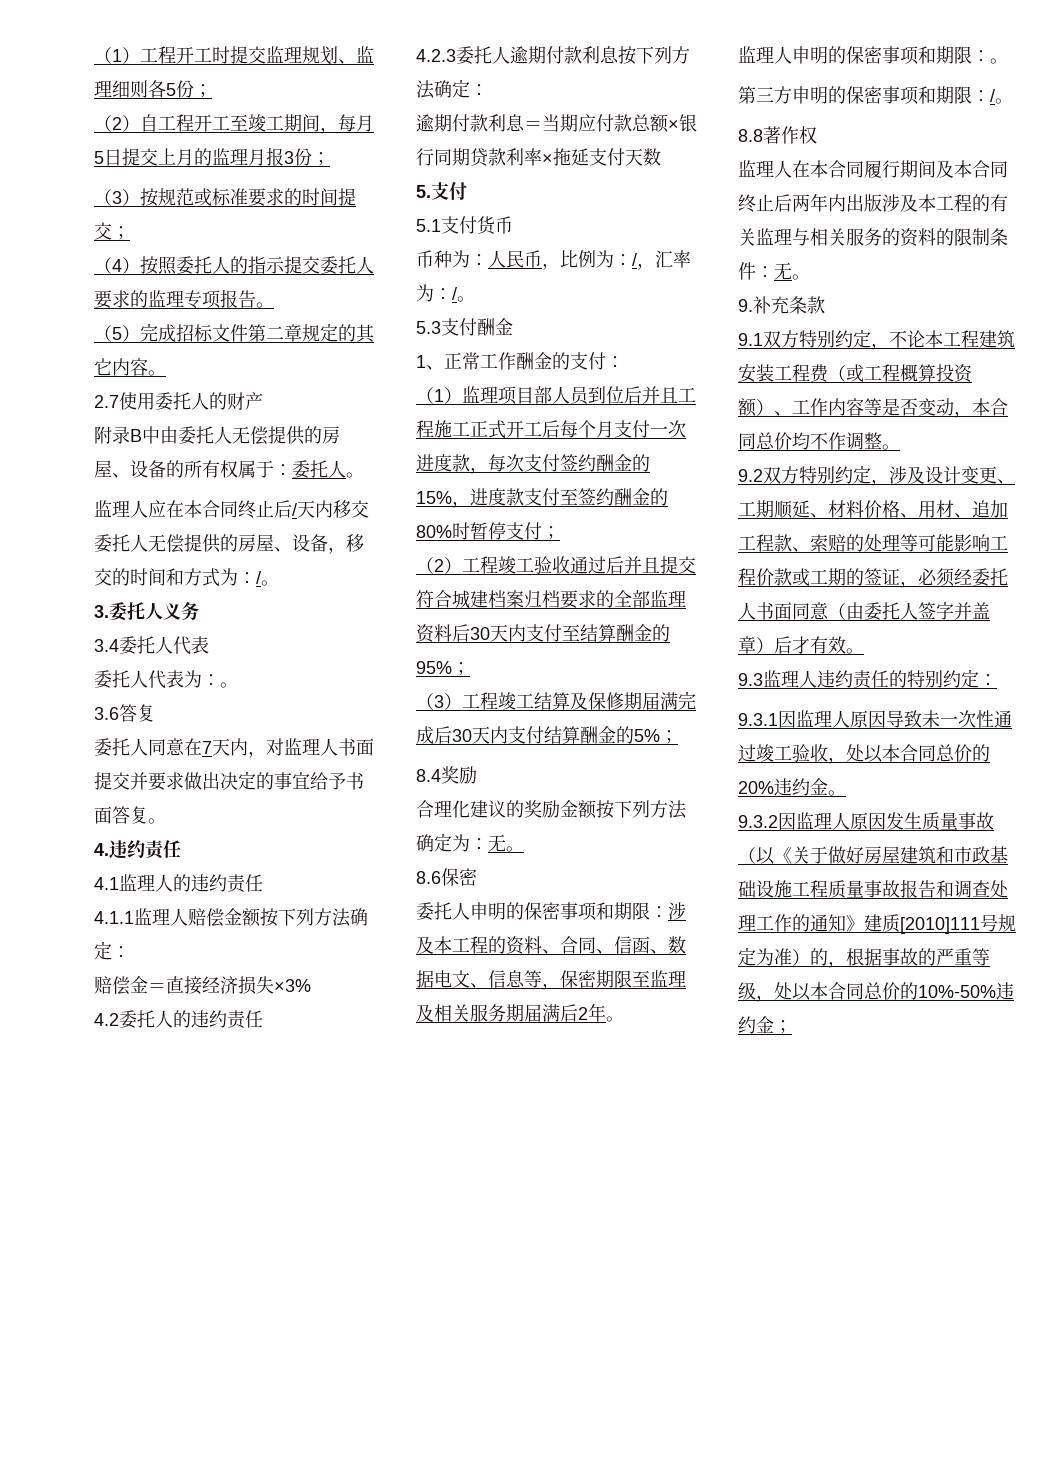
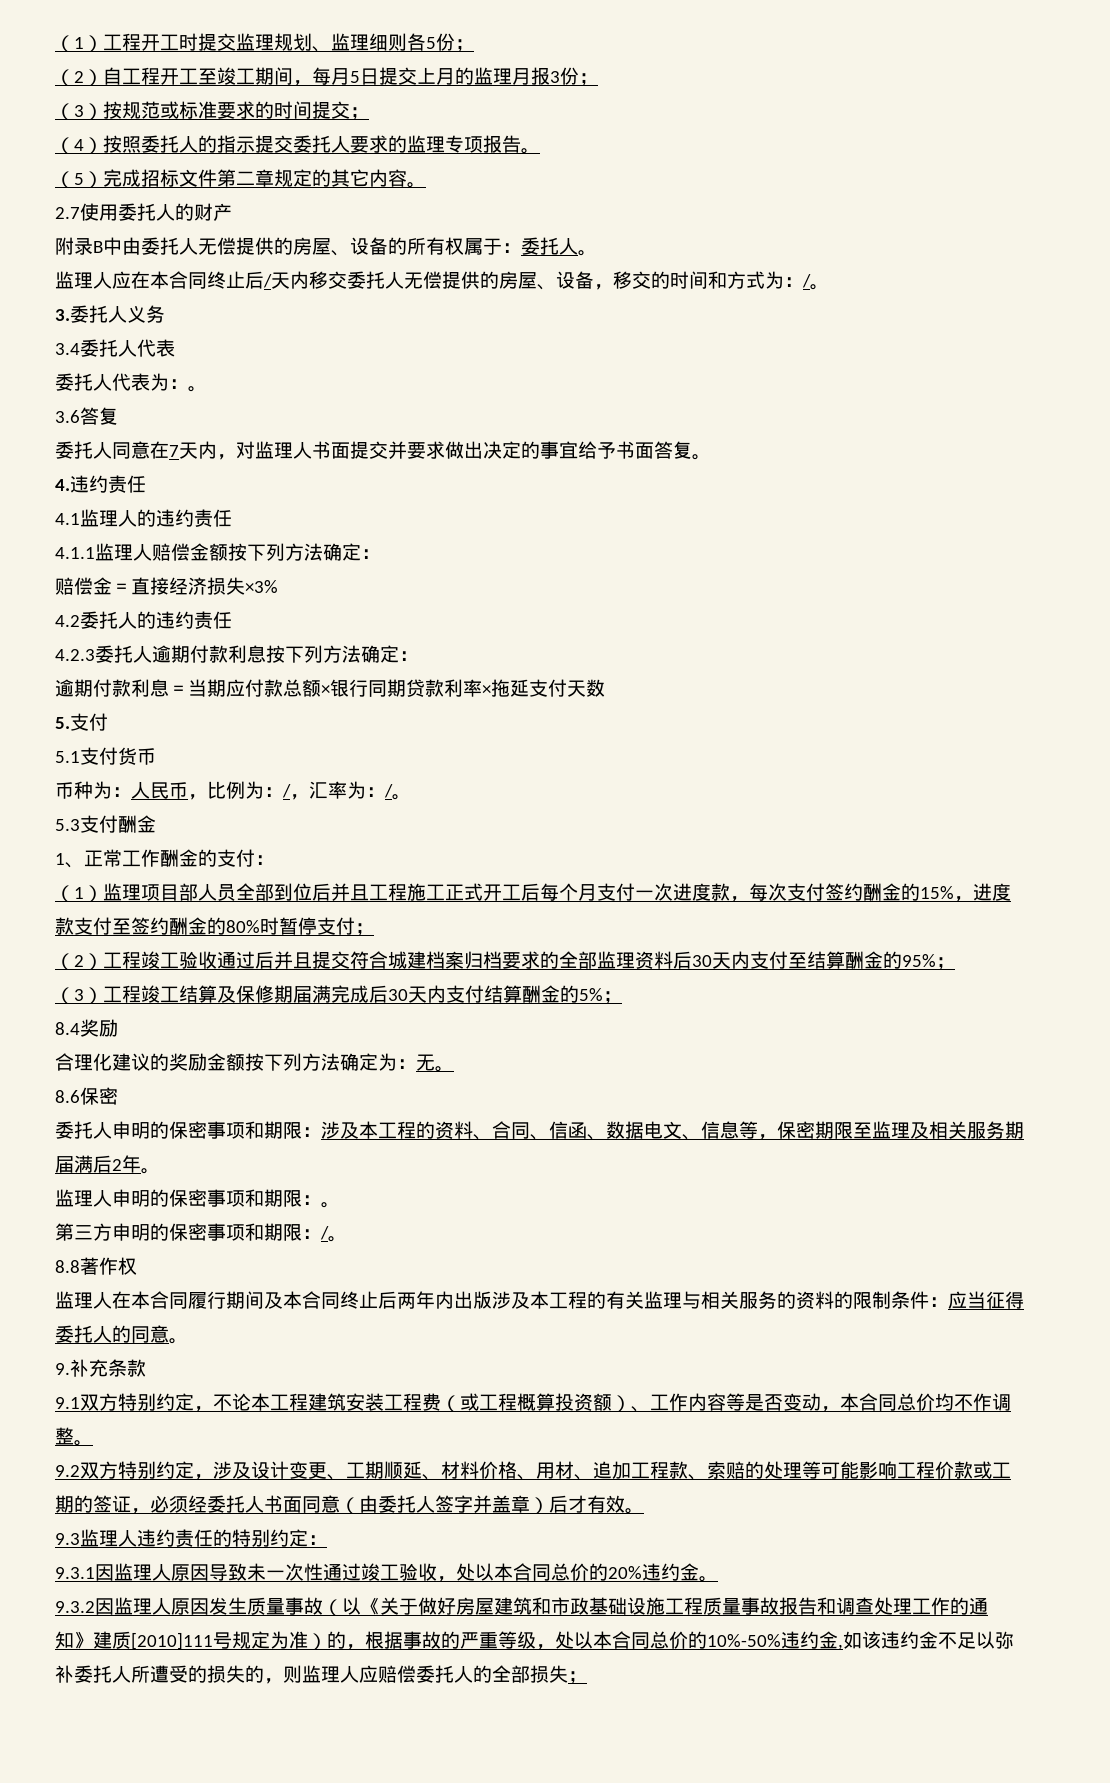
- （1）监理项目部人员到位后并且工程施工正式开工后每个月支付一次进度款，每次支付签约酬金的15%，进度款支付至签约酬金的80%时暂停支付；
+ （1）监理项目部人员全部到位后并且工程施工正式开工后每个月支付一次进度款，每次支付签约酬金的15%，进度款支付至签约酬金的80%时暂停支付；
- 监理人在本合同履行期间及本合同终止后两年内出版涉及本工程的有关监理与相关服务的资料的限制条件：无。
+ 监理人在本合同履行期间及本合同终止后两年内出版涉及本工程的有关监理与相关服务的资料的限制条件：应当征得委托人的同意。
- 9.3.2因监理人原因发生质量事故（以《关于做好房屋建筑和市政基础设施工程质量事故报告和调查处理工作的通知》建质[2010]111号规定为准）的，根据事故的严重等级，处以本合同总价的10%-50%违约金；
+ 9.3.2因监理人原因发生质量事故（以《关于做好房屋建筑和市政基础设施工程质量事故报告和调查处理工作的通知》建质[2010]111号规定为准）的，根据事故的严重等级，处以本合同总价的10%-50%违约金,如该违约金不足以弥补委托人所遭受的损失的，则监理人应赔偿委托人的全部损失；

